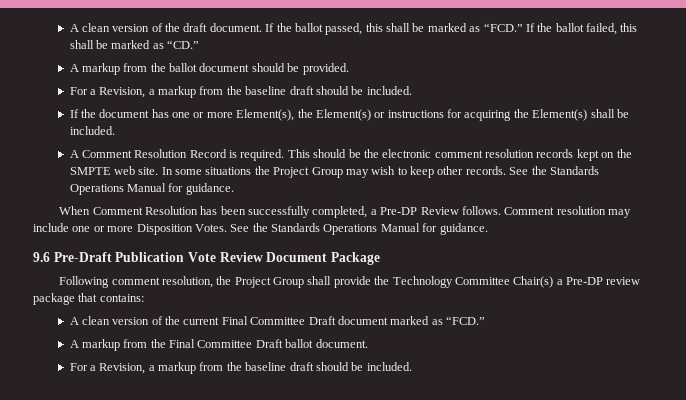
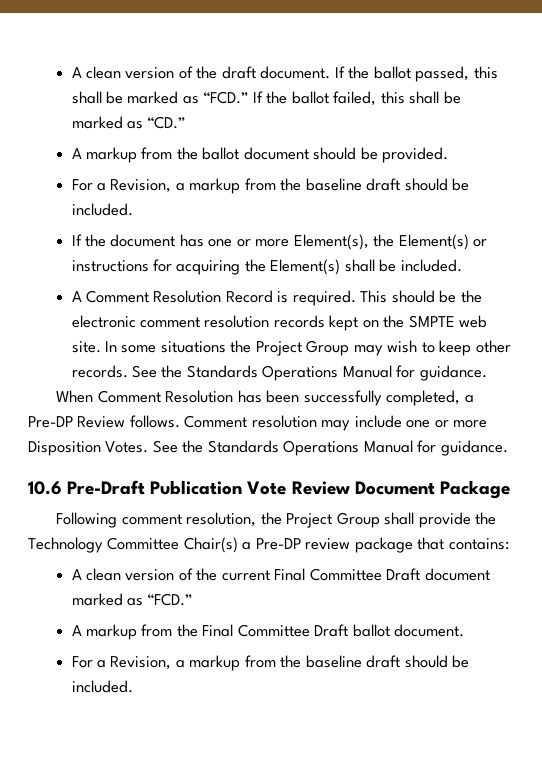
- 9.6 Pre-Draft Publication Vote Review Document Package
+ 10.6 Pre-Draft Publication Vote Review Document Package

